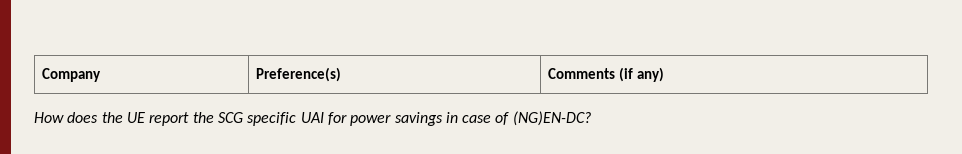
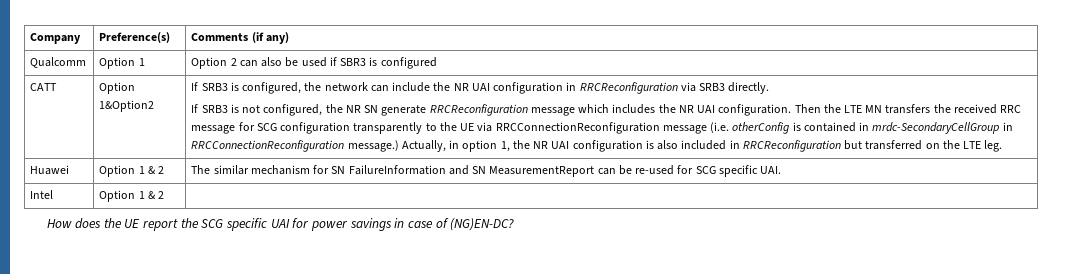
+ Qualcomm | Option 1 | Option 2 can also be used if SBR3 is configured
+ CATT | Option 1&Option2 | If SRB3 is configured, the network can include the NR UAI configuration in RRCReconfiguration via SRB3 directly.
+ If SRB3 is not configured, the NR SN generate RRCReconfiguration message which includes the NR UAI configuration. Then the LTE MN transfers the received RRC message for SCG configuration transparently to the UE via RRCConnectionReconfiguration message (i.e. otherConfig is contained in mrdc-SecondaryCellGroup in RRCConnectionReconfiguration message.) Actually, in option 1, the NR UAI configuration is also included in RRCReconfiguration but transferred on the LTE leg.
+ Huawei | Option 1 & 2 | The similar mechanism for SN FailureInformation and SN MeasurementReport can be re-used for SCG specific UAI.
+ Intel | Option 1 & 2 |

